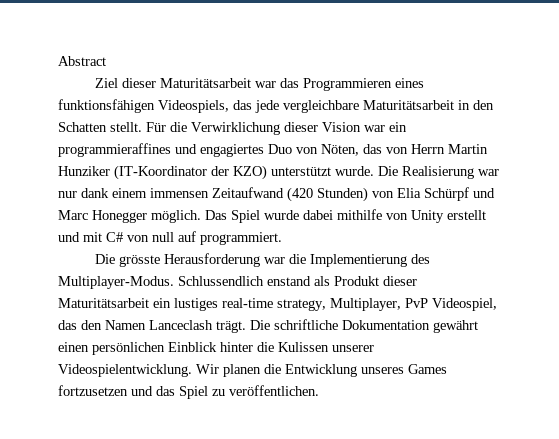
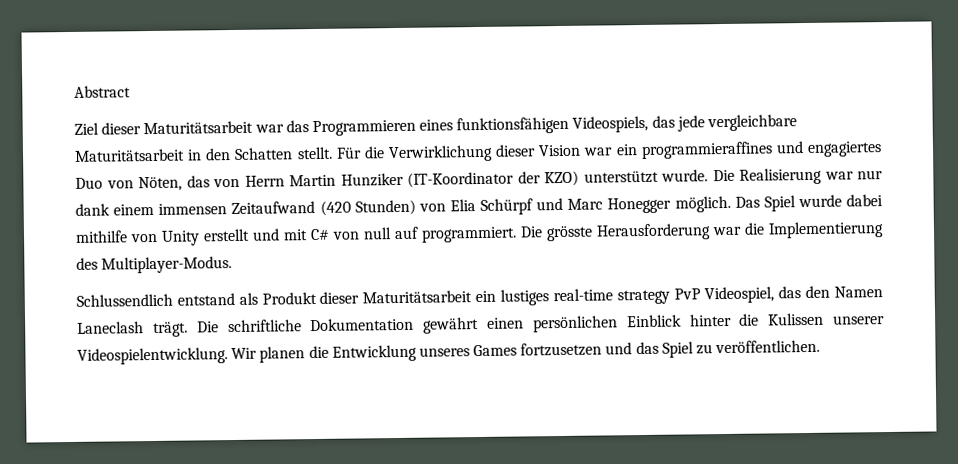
- Das Spiel wurde dabei mithilfe von Unity erstellt und mit C# von null auf programmiert.
- Die grösste Herausforderung war die Implementierung des Multiplayer-Modus. Schlussendlich enstand als Produkt dieser Maturitätsarbeit ein lustiges real-time strategy, Multiplayer, PvP Videospiel, das den Namen Lanceclash trägt.
+ Das Spiel wurde dabei mithilfe von Unity erstellt und mit C# von null auf programmiert. Die grösste Herausforderung war die Implementierung des Multiplayer-Modus.
+ Schlussendlich entstand als Produkt dieser Maturitätsarbeit ein lustiges real-time strategy PvP Videospiel, das den Namen Laneclash trägt.

